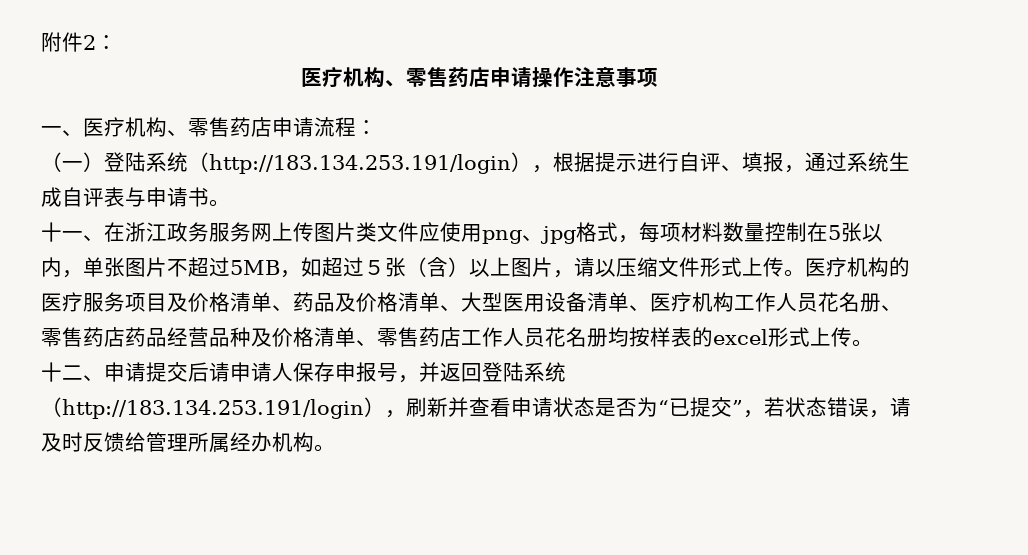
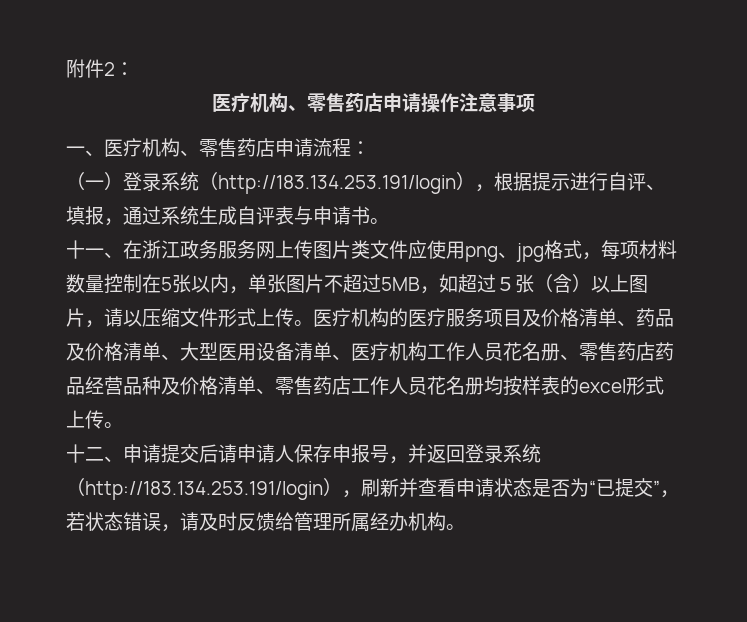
- （一）登陆系统（http://183.134.253.191/login），根据提示进行自评、填报，通过系统生成自评表与申请书。
+ （一）登录系统（http://183.134.253.191/login），根据提示进行自评、填报，通过系统生成自评表与申请书。
- 十二、申请提交后请申请人保存申报号，并返回登陆系统（http://183.134.253.191/login），刷新并查看申请状态是否为“已提交”，若状态错误，请及时反馈给管理所属经办机构。
+ 十二、申请提交后请申请人保存申报号，并返回登录系统（http://183.134.253.191/login），刷新并查看申请状态是否为“已提交”，若状态错误，请及时反馈给管理所属经办机构。

